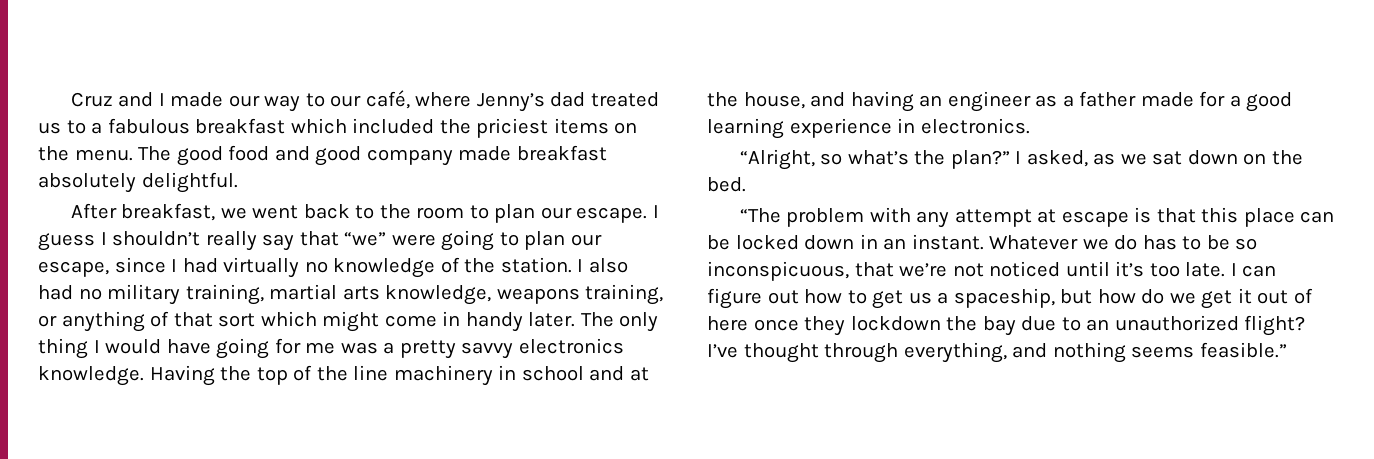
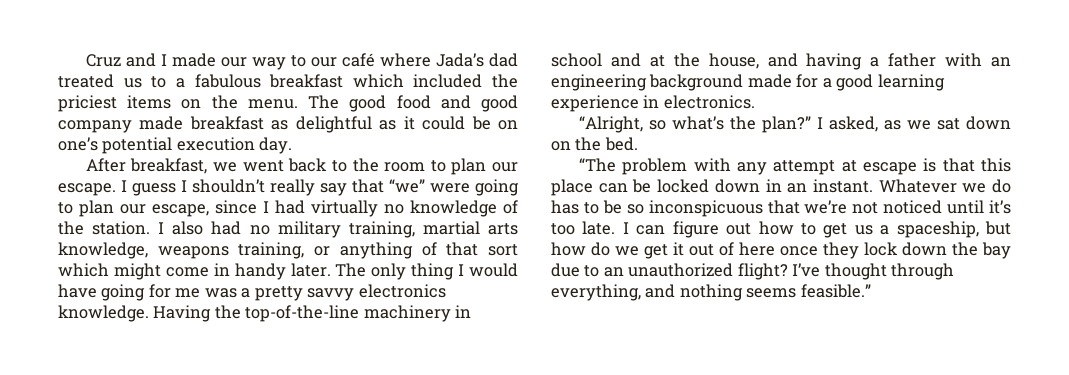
- Cruz and I made our way to our café, where Jenny’s dad treated us to a fabulous breakfast which included the priciest items on the menu.
+ Cruz and I made our way to our café where Jada’s dad treated us to a fabulous breakfast which included the priciest items on the menu.
- The good food and good company made breakfast absolutely delightful.
+ The good food and good company made breakfast as delightful as it could be on one’s potential execution day.
- Having the top of the line machinery in school and at the house, and having an engineer as a father made for a good learning experience in electronics.
+ Having the top-of-the-line machinery in school and at the house, and having a father with an engineering background made for a good learning experience in electronics.
- Whatever we do has to be so inconspicuous, that we’re not noticed until it’s too late.
+ Whatever we do has to be so inconspicuous that we’re not noticed until it’s too late.
- I can figure out how to get us a spaceship, but how do we get it out of here once they lockdown the bay due to an unauthorized flight?
+ I can figure out how to get us a spaceship, but how do we get it out of here once they lock down the bay due to an unauthorized flight?

